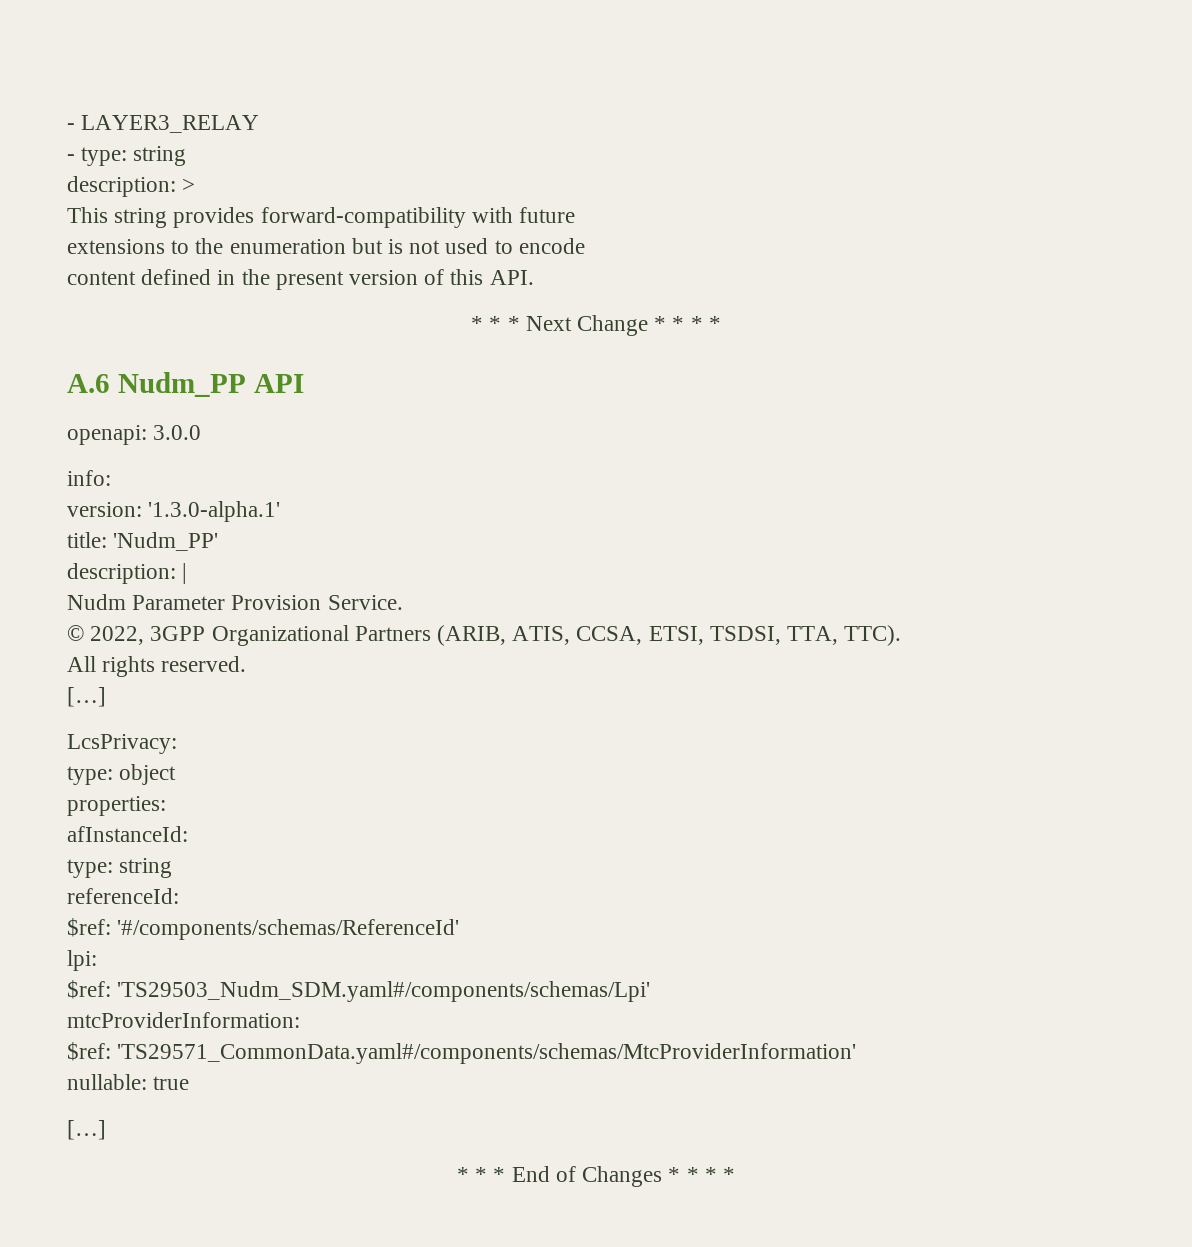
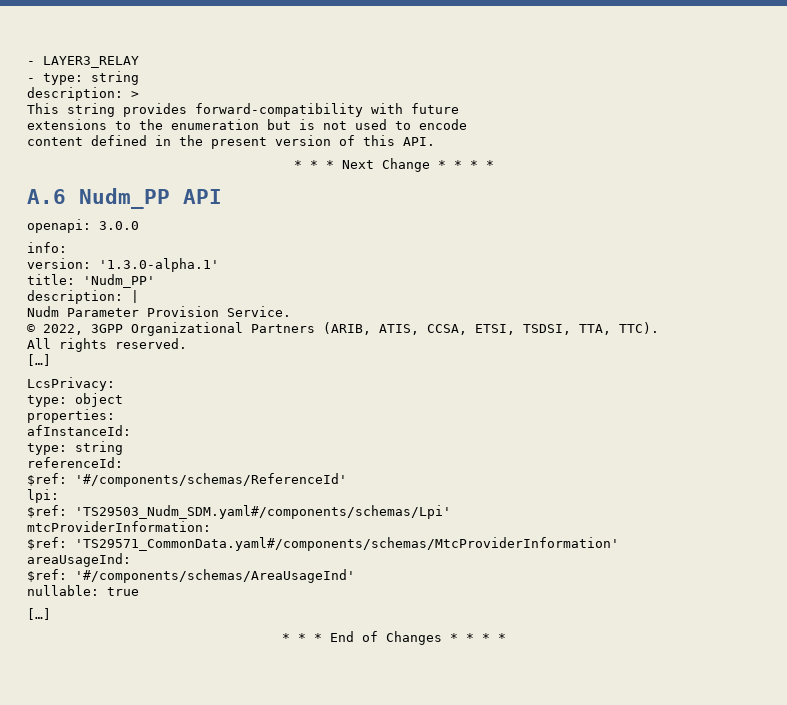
+ areaUsageInd:
+ $ref: '#/components/schemas/AreaUsageInd'

